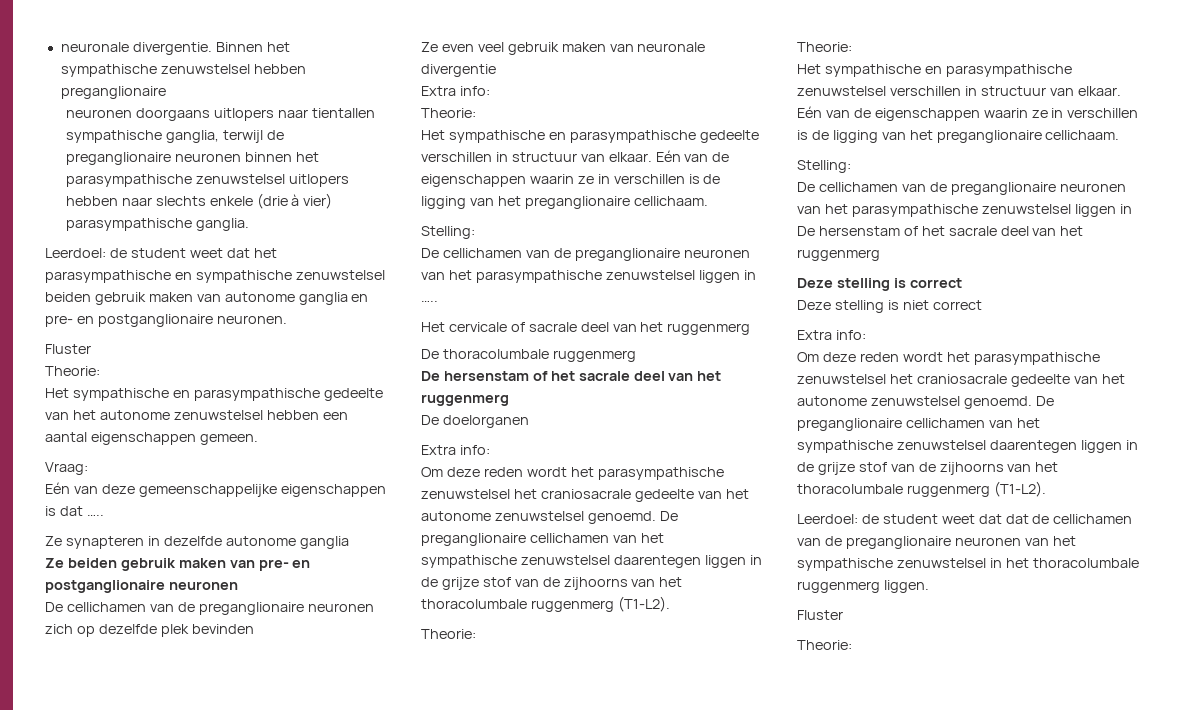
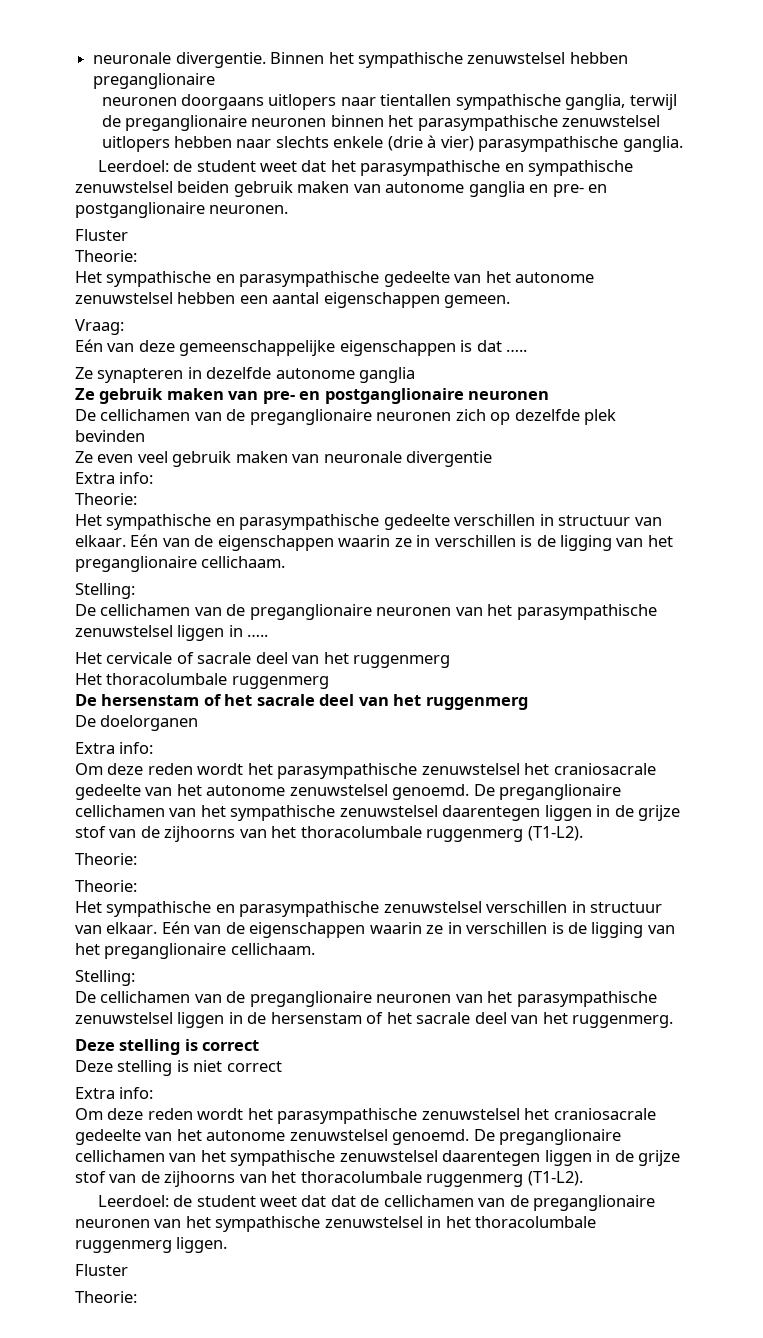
- Ze beiden gebruik maken van pre- en postganglionaire neuronen
+ Ze gebruik maken van pre- en postganglionaire neuronen
- De thoracolumbale ruggenmerg
+ Het thoracolumbale ruggenmerg
- De cellichamen van de preganglionaire neuronen van het parasympathische zenuwstelsel liggen in De hersenstam of het sacrale deel van het ruggenmerg
+ De cellichamen van de preganglionaire neuronen van het parasympathische zenuwstelsel liggen in de hersenstam of het sacrale deel van het ruggenmerg.

